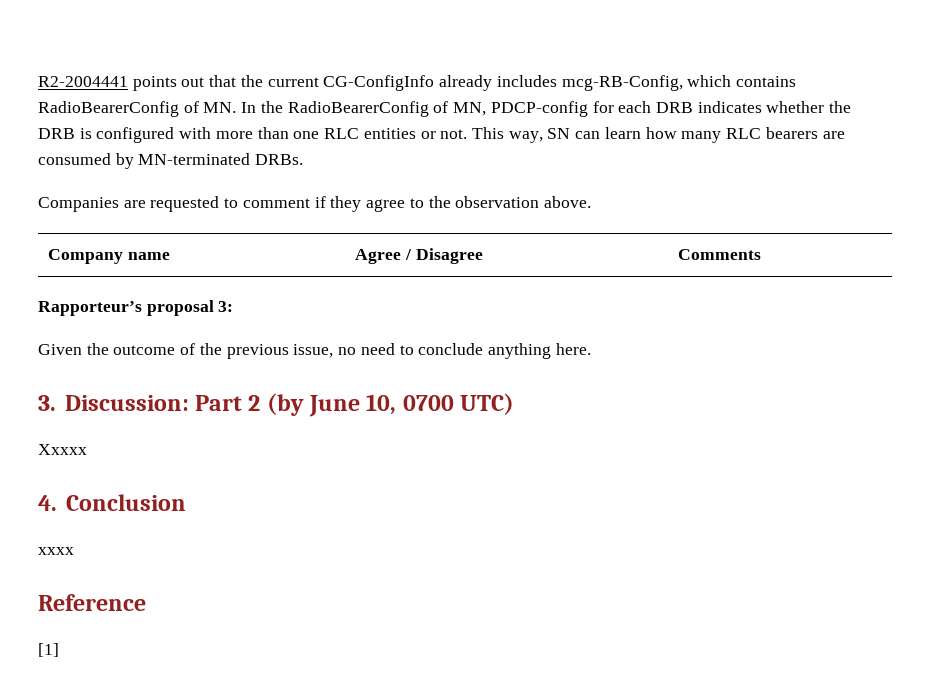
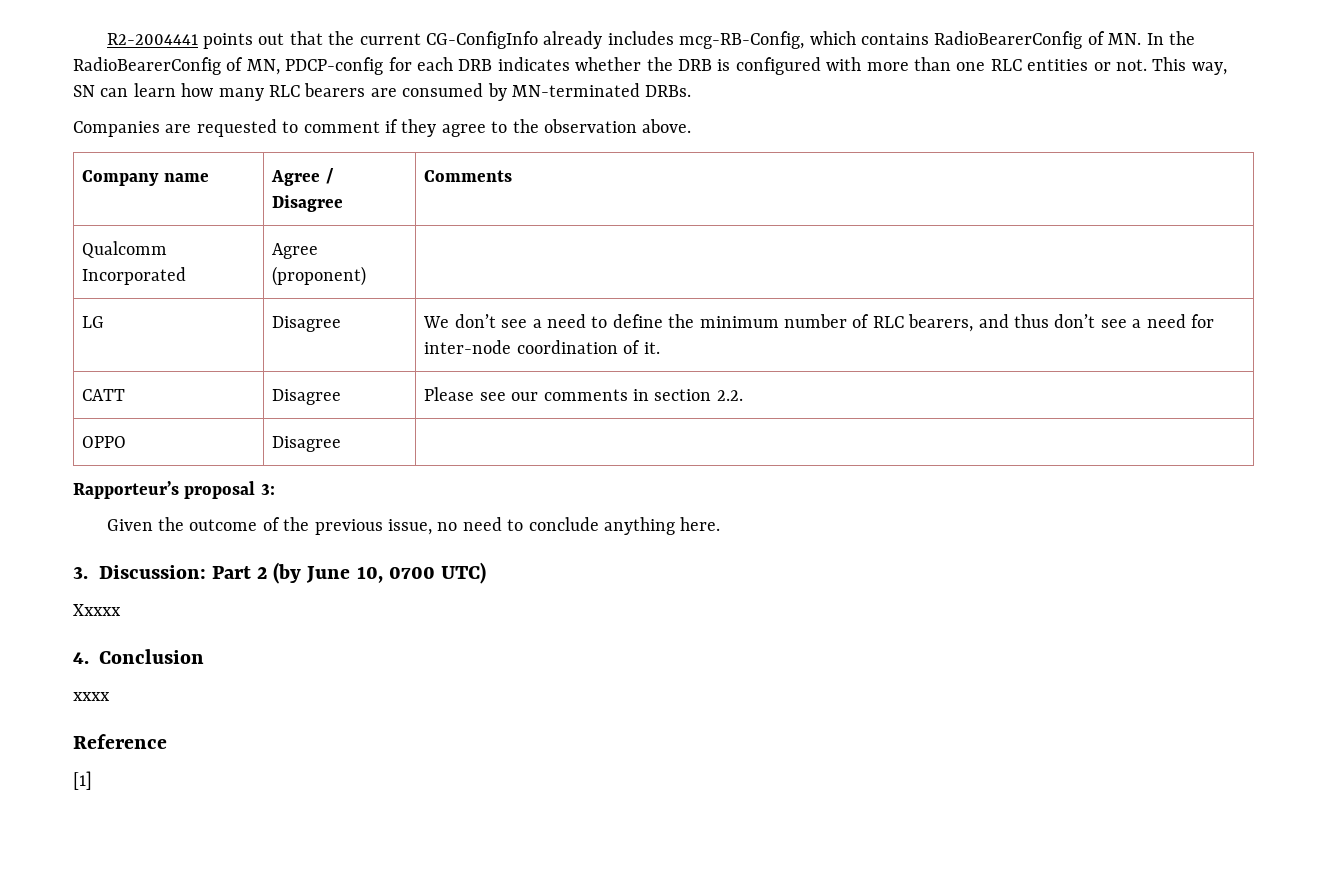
+ Qualcomm Incorporated | Agree (proponent) |
+ LG | Disagree | We don’t see a need to define the minimum number of RLC bearers, and thus don’t see a need for inter-node coordination of it.
+ CATT | Disagree | Please see our comments in section 2.2.
+ OPPO | Disagree |

